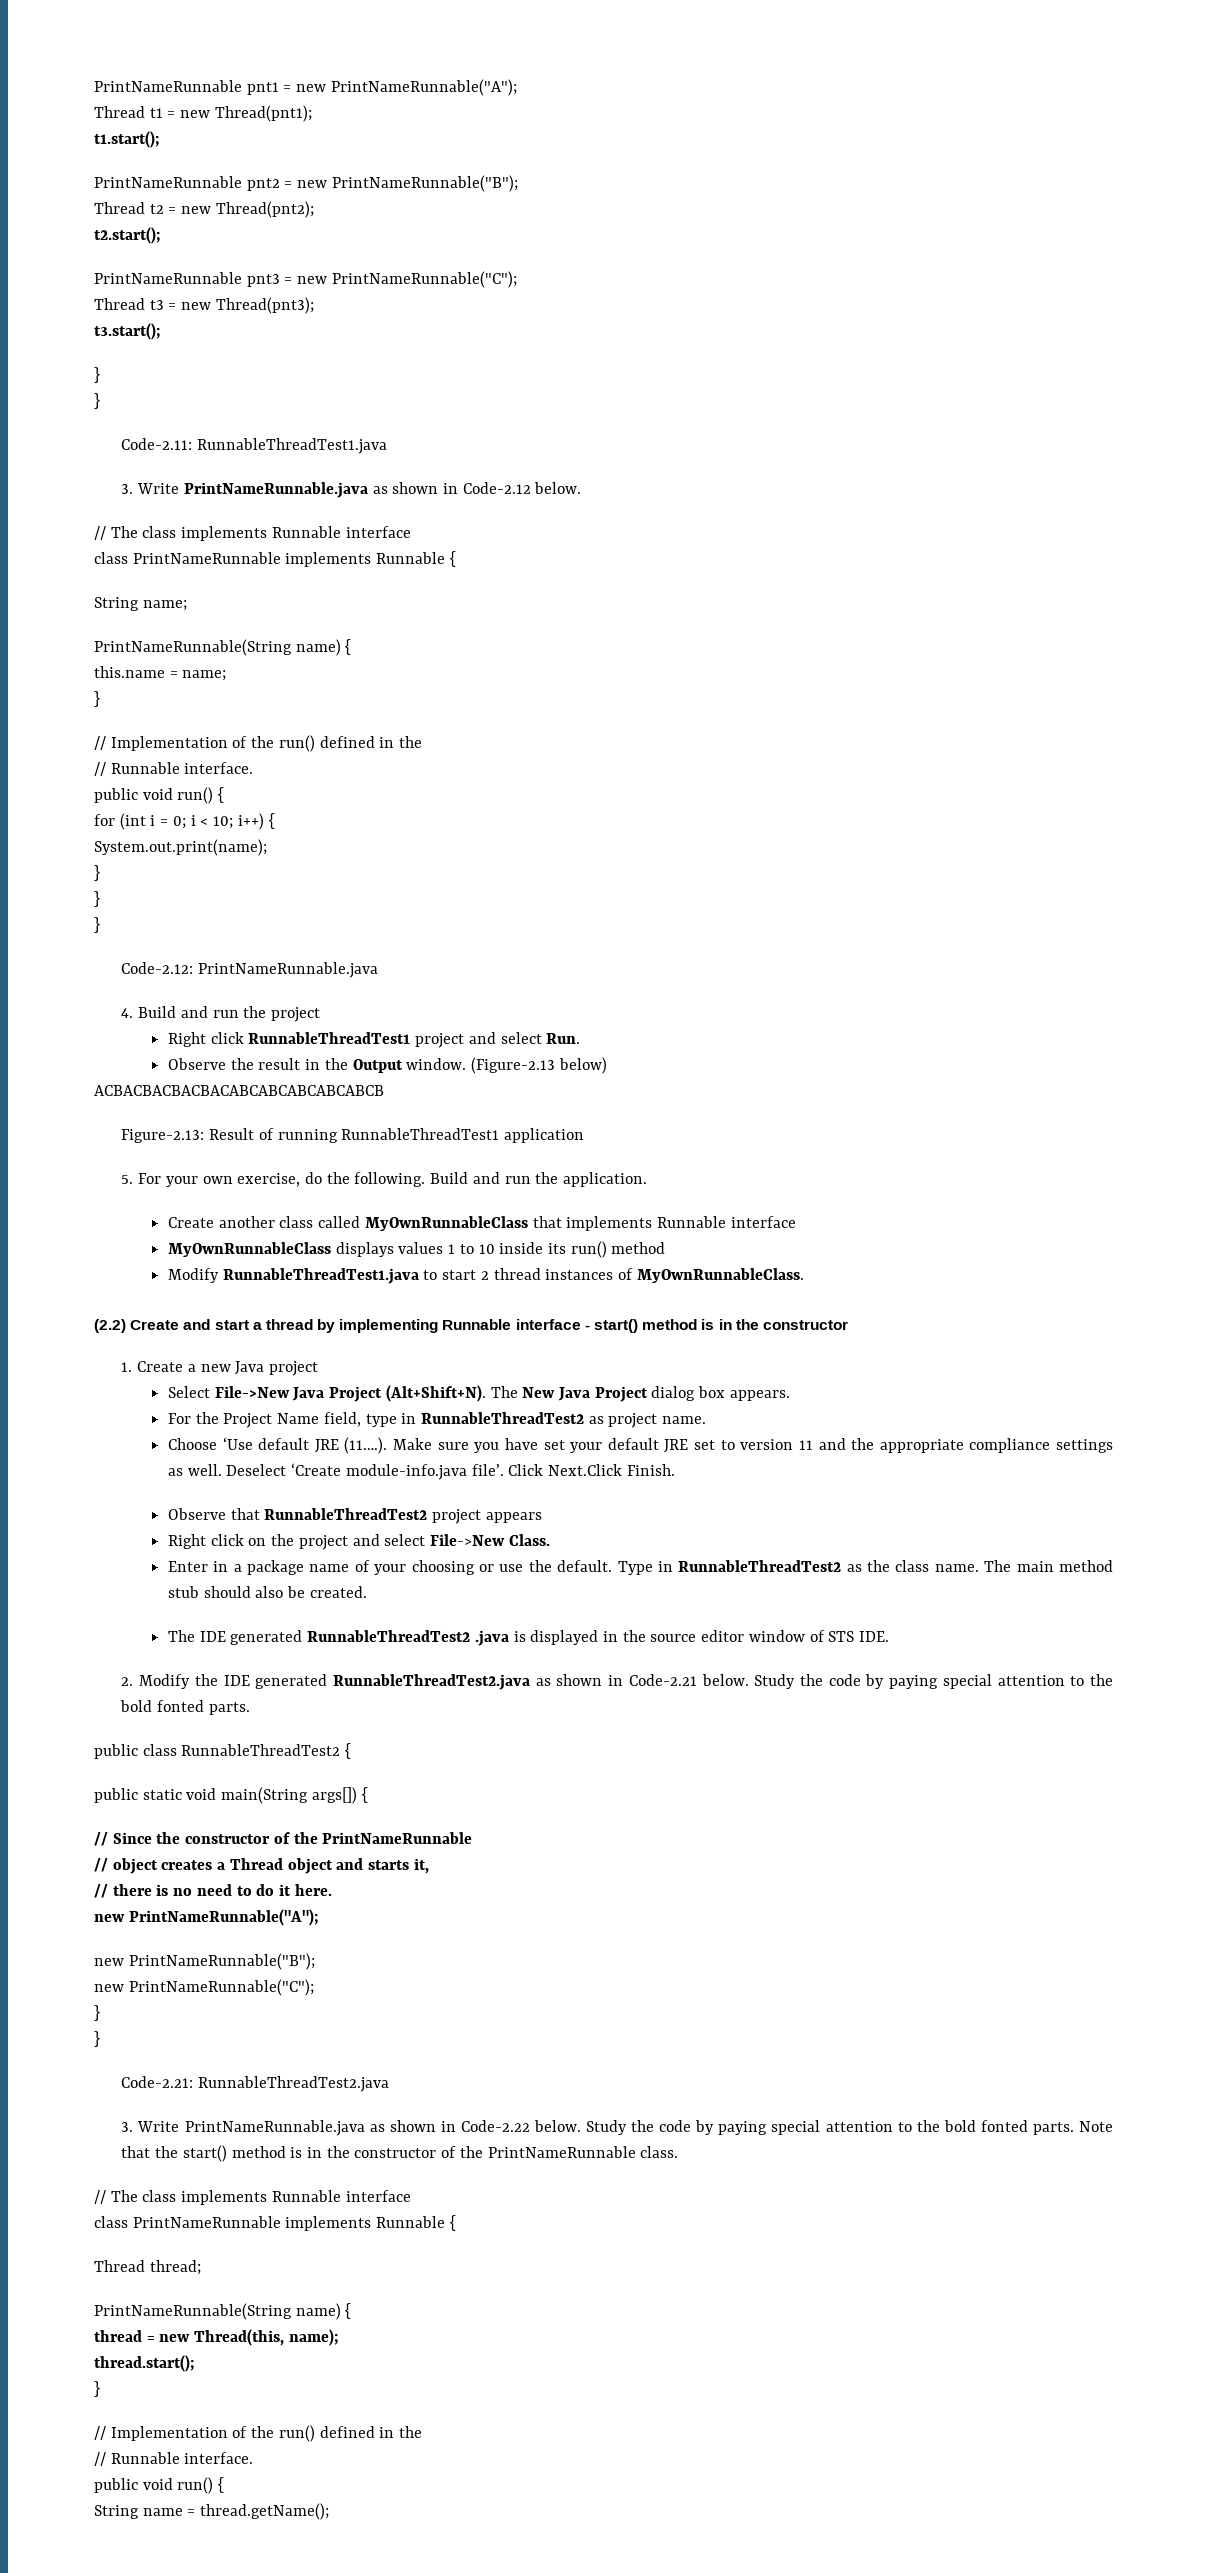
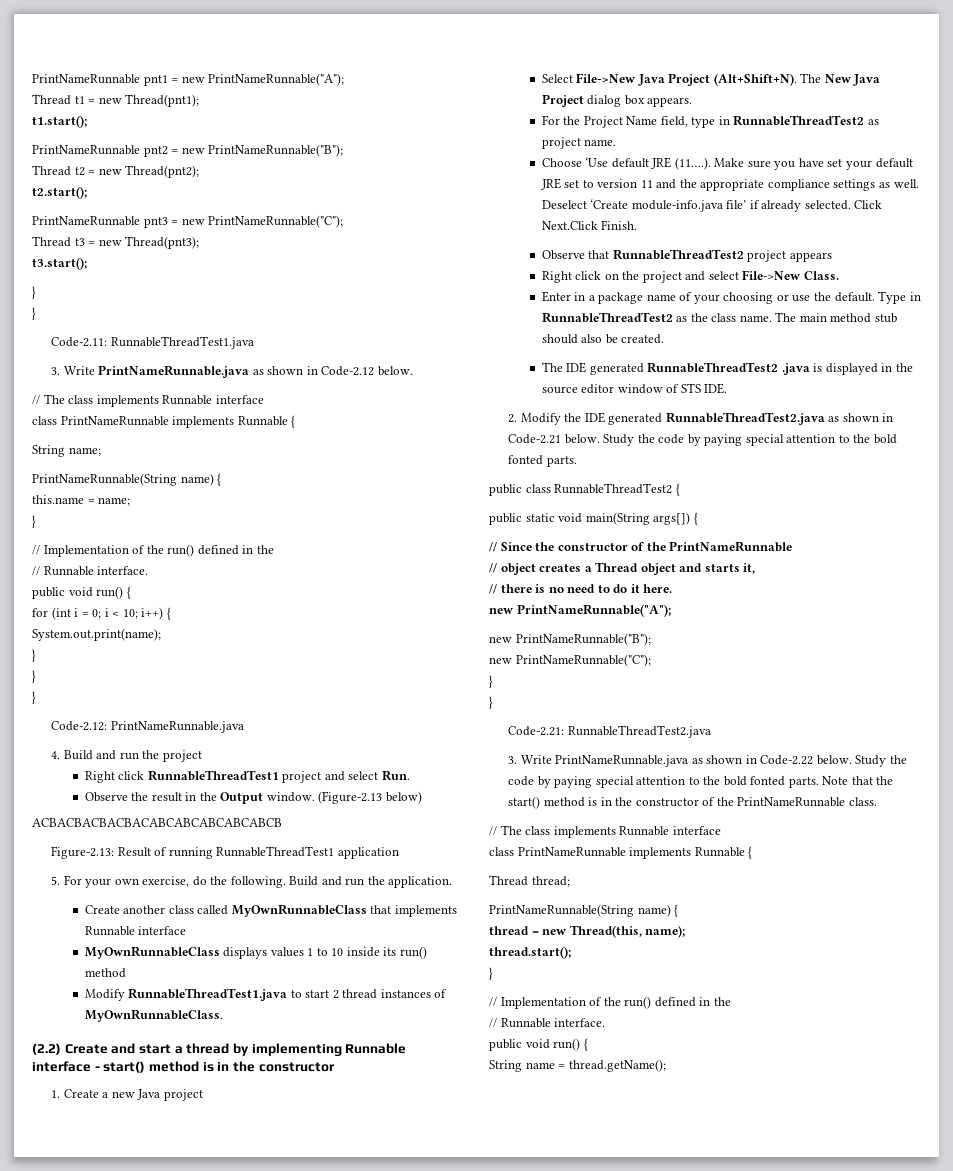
- Deselect ‘Create module-info.java file’.
+ Deselect ‘Create module-info.java file’ if already selected.

